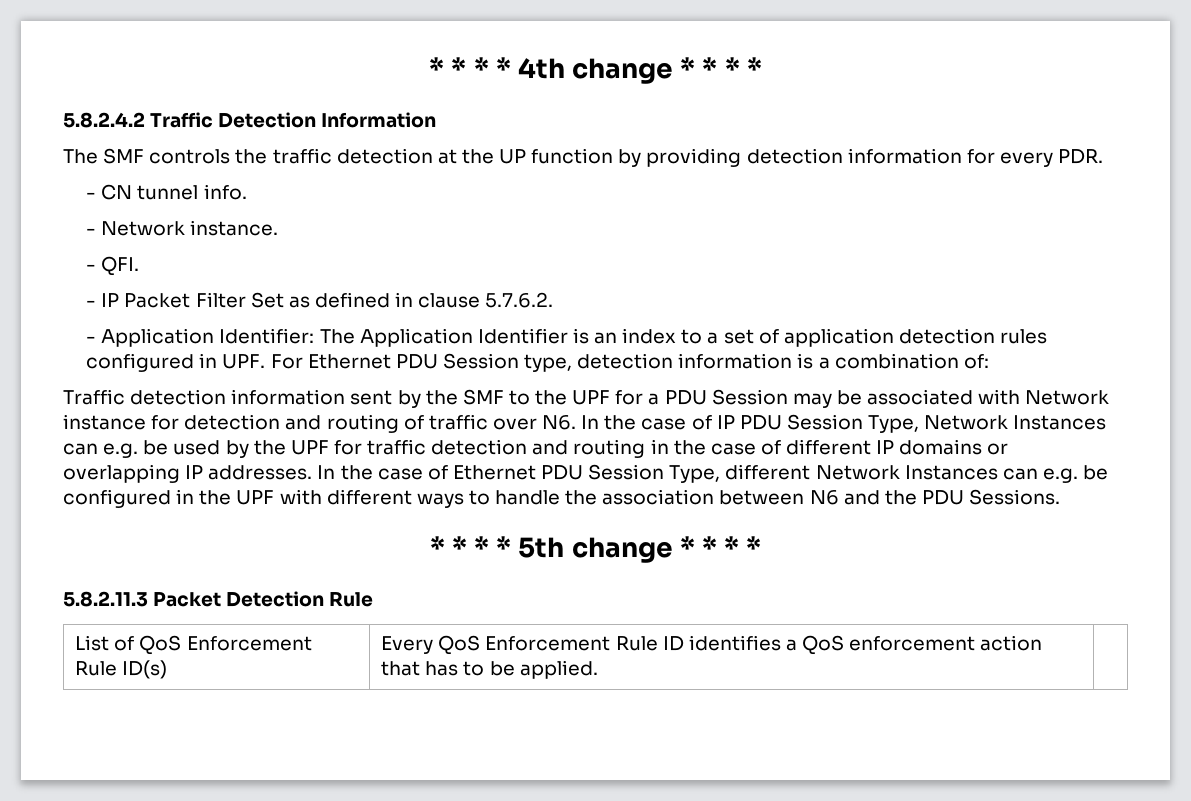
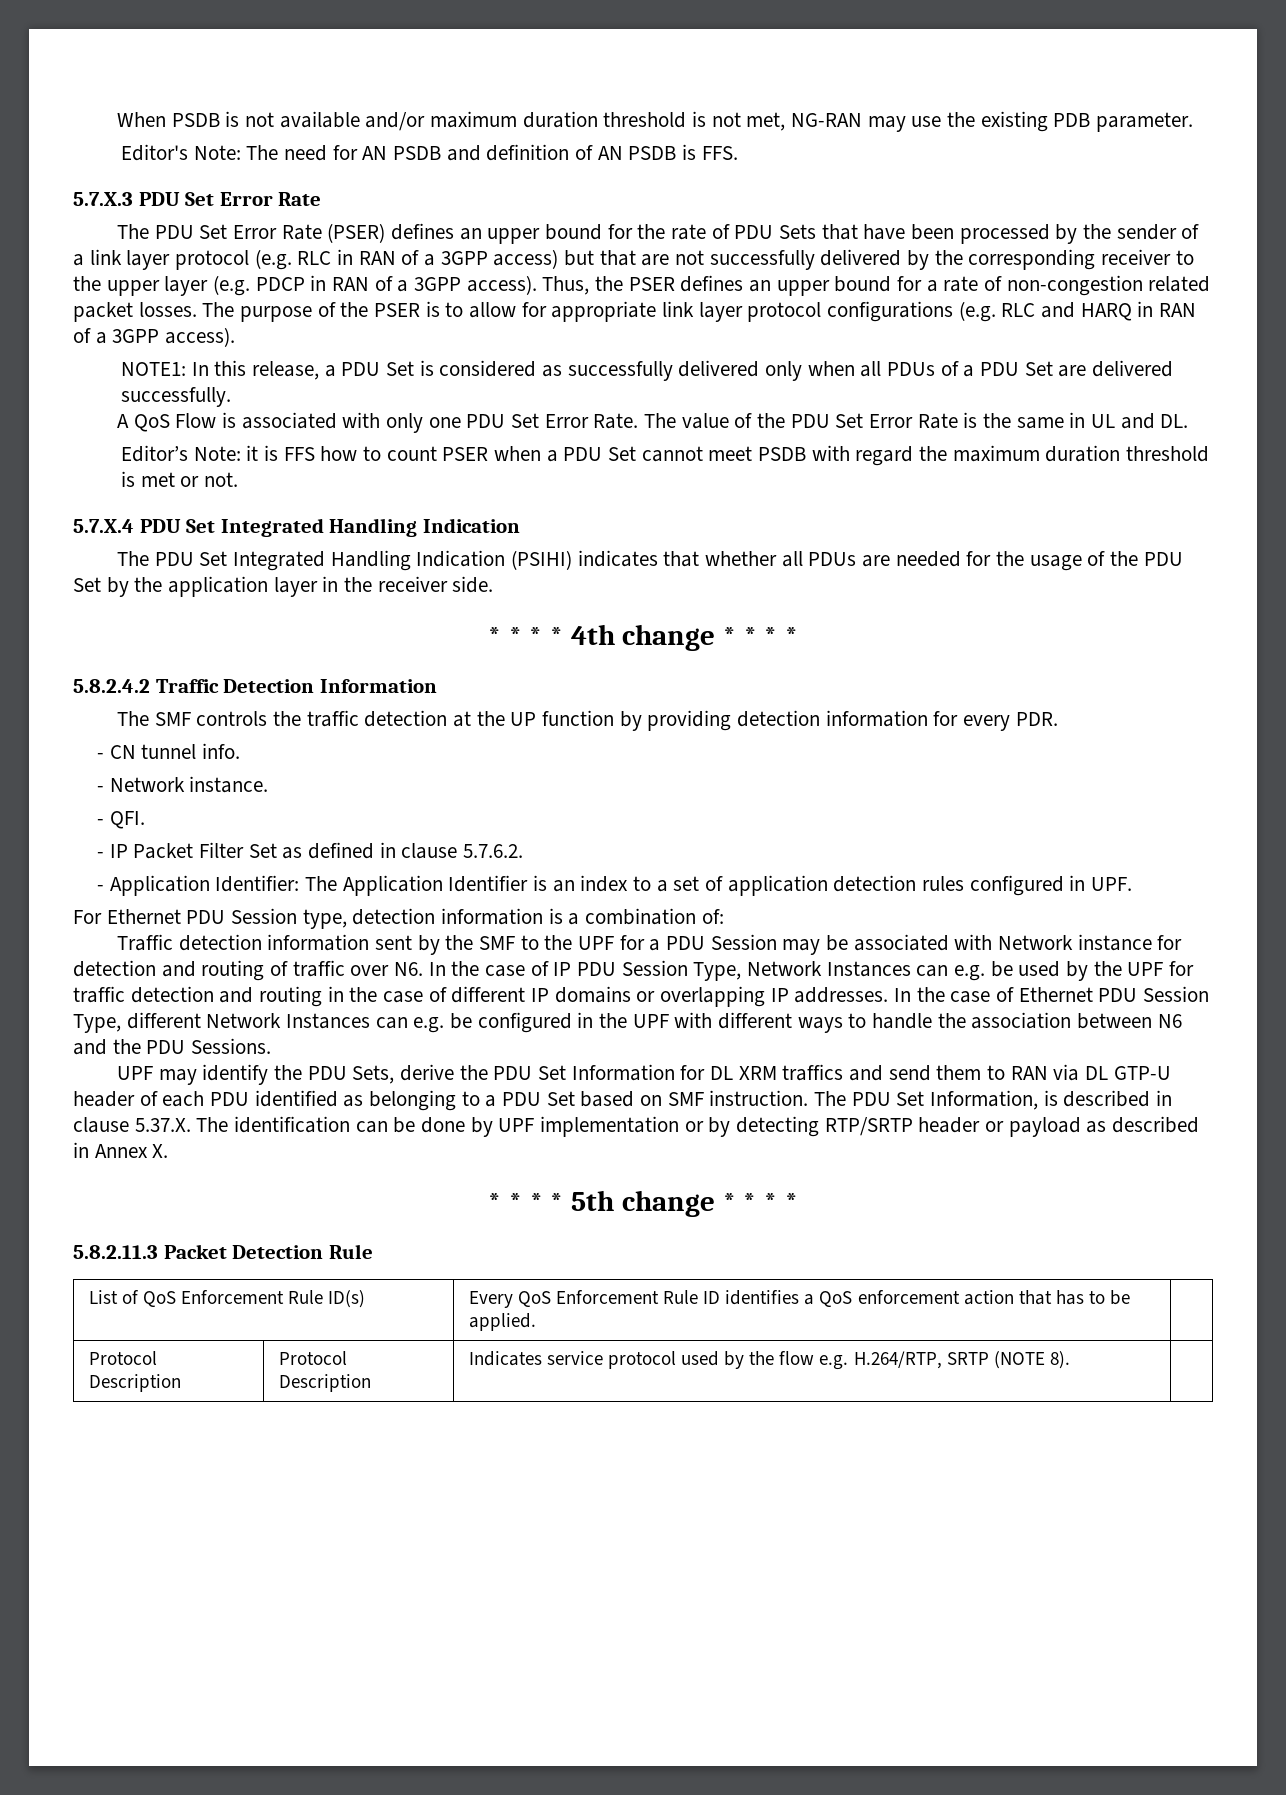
+ When PSDB is not available and/or maximum duration threshold is not met, NG-RAN may use the existing PDB parameter.
+ Editor's Note: The need for AN PSDB and definition of AN PSDB is FFS.
+ 5.7.X.3 PDU Set Error Rate
+ The PDU Set Error Rate (PSER) defines an upper bound for the rate of PDU Sets that have been processed by the sender of a link layer protocol (e.g. RLC in RAN of a 3GPP access) but that are not successfully delivered by the corresponding receiver to the upper layer (e.g. PDCP in RAN of a 3GPP access). Thus, the PSER defines an upper bound for a rate of non-congestion related packet losses. The purpose of the PSER is to allow for appropriate link layer protocol configurations (e.g. RLC and HARQ in RAN of a 3GPP access).
+ NOTE1: In this release, a PDU Set is considered as successfully delivered only when all PDUs of a PDU Set are delivered successfully.
+ A QoS Flow is associated with only one PDU Set Error Rate. The value of the PDU Set Error Rate is the same in UL and DL.
+ Editor’s Note: it is FFS how to count PSER when a PDU Set cannot meet PSDB with regard the maximum duration threshold is met or not.
+ 5.7.X.4 PDU Set Integrated Handling Indication
+ The PDU Set Integrated Handling Indication (PSIHI) indicates that whether all PDUs are needed for the usage of the PDU Set by the application layer in the receiver side.
- - Application Identifier: The Application Identifier is an index to a set of application detection rules configured in UPF. For Ethernet PDU Session type, detection information is a combination of:
+ - Application Identifier: The Application Identifier is an index to a set of application detection rules configured in UPF.
+ For Ethernet PDU Session type, detection information is a combination of:
+ UPF may identify the PDU Sets, derive the PDU Set Information for DL XRM traffics and send them to RAN via DL GTP-U header of each PDU identified as belonging to a PDU Set based on SMF instruction. The PDU Set Information, is described in clause 5.37.X. The identification can be done by UPF implementation or by detecting RTP/SRTP header or payload as described in Annex X.
+ Protocol Description | Protocol Description | Indicates service protocol used by the flow e.g. H.264/RTP, SRTP (NOTE 8). |

